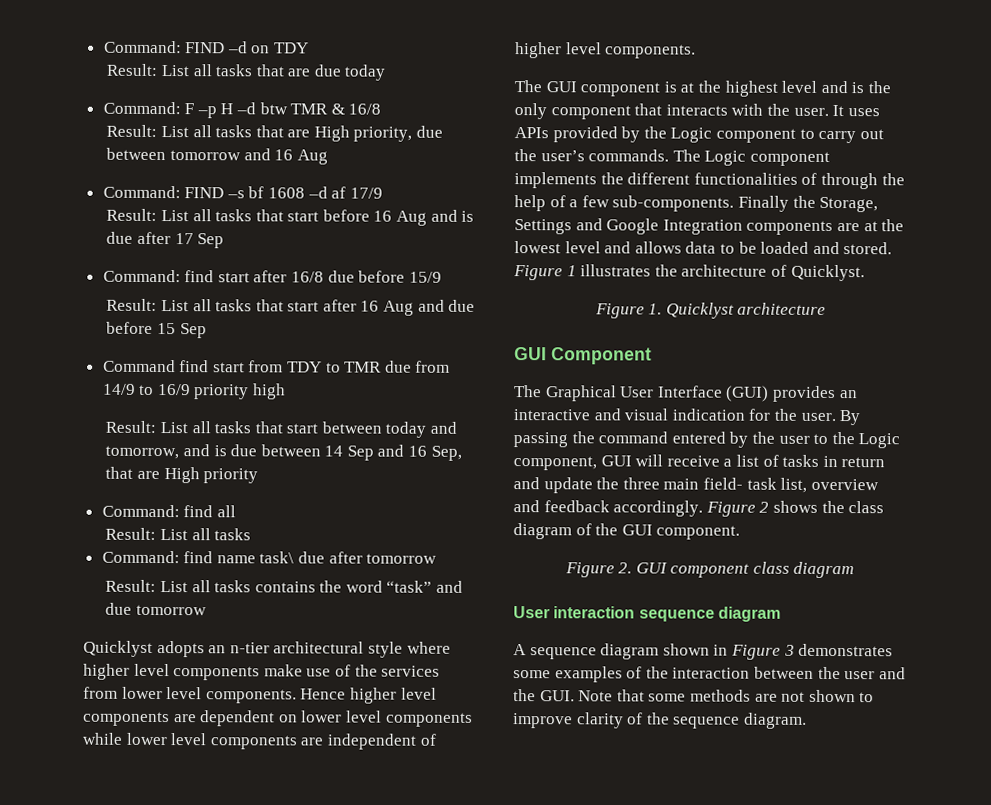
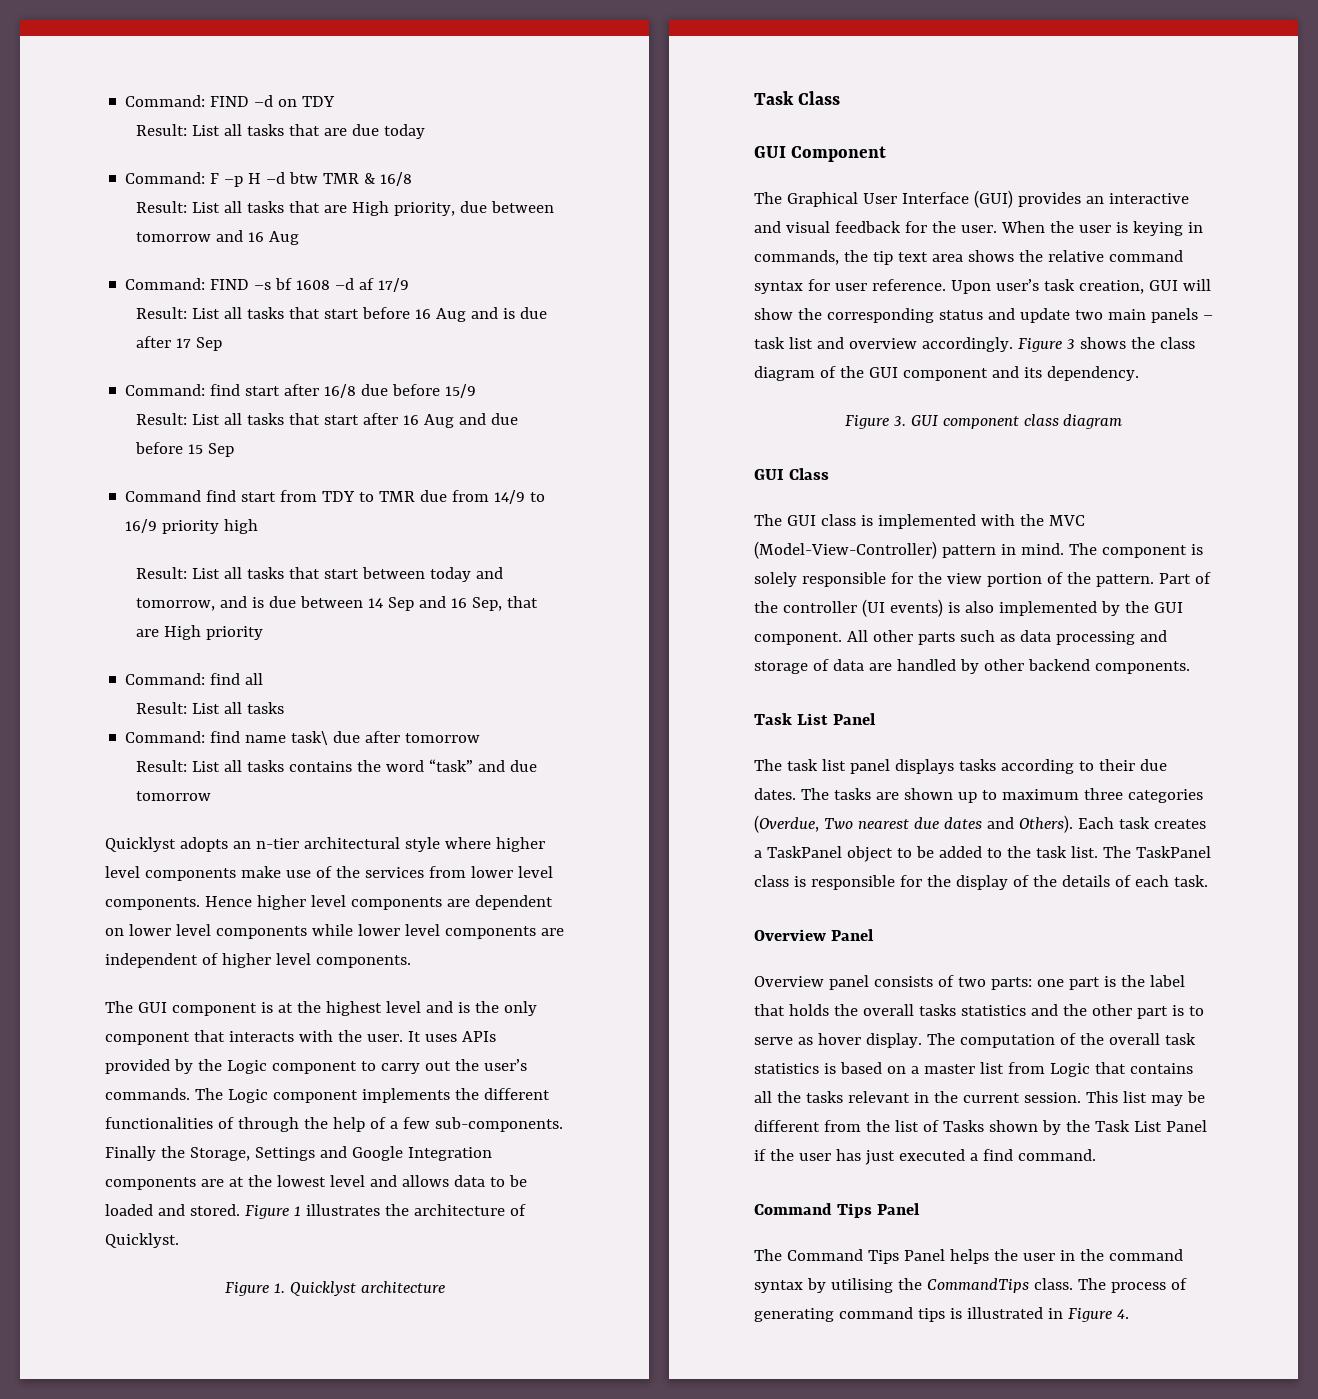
+ Task Class
- The Graphical User Interface (GUI) provides an interactive and visual indication for the user.
+ The Graphical User Interface (GUI) provides an interactive and visual feedback for the user.
- By passing the command entered by the user to the Logic component, GUI will receive a list of tasks in return and update the three main field- task list, overview and feedback accordingly.
+ When the user is keying in commands, the tip text area shows the relative command syntax for user reference. Upon user’s task creation, GUI will show the corresponding status and update two main panels – task list and overview accordingly.
- Figure 2 shows the class diagram of the GUI component.
- Figure 2. GUI component class diagram
+ Figure 3 shows the class diagram of the GUI component and its dependency.
+ Figure 3. GUI component class diagram
- User interaction sequence diagram
- A sequence diagram shown in Figure 3 demonstrates some examples of the interaction between the user and the GUI. Note that some methods are not shown to improve clarity of the sequence diagram.
+ GUI Class
+ The GUI class is implemented with the MVC (Model-View-Controller) pattern in mind. The component is solely responsible for the view portion of the pattern. Part of the controller (UI events) is also implemented by the GUI component. All other parts such as data processing and storage of data are handled by other backend components.
+ Task List Panel
+ The task list panel displays tasks according to their due dates. The tasks are shown up to maximum three categories (Overdue, Two nearest due dates and Others). Each task creates a TaskPanel object to be added to the task list. The TaskPanel class is responsible for the display of the details of each task.
+ Overview Panel
+ Overview panel consists of two parts: one part is the label that holds the overall tasks statistics and the other part is to serve as hover display. The computation of the overall task statistics is based on a master list from Logic that contains all the tasks relevant in the current session. This list may be different from the list of Tasks shown by the Task List Panel if the user has just executed a find command.
+ Command Tips Panel
+ The Command Tips Panel helps the user in the command syntax by utilising the CommandTips class. The process of generating command tips is illustrated in Figure 4.

